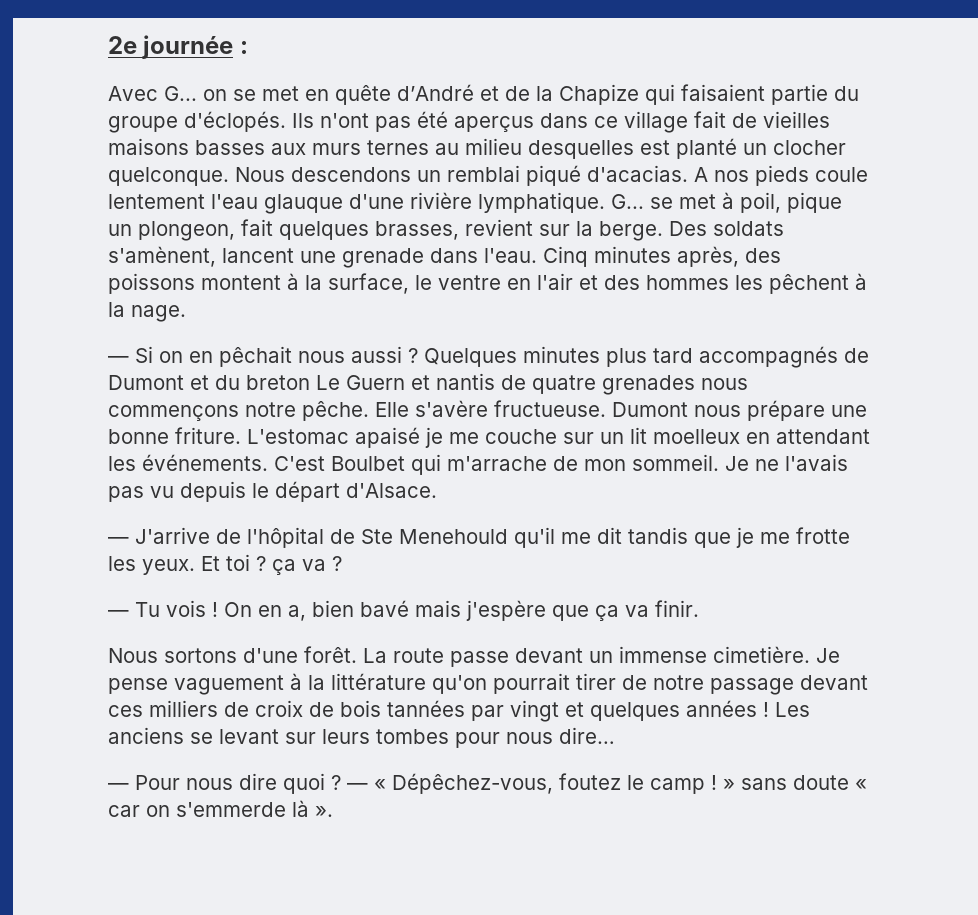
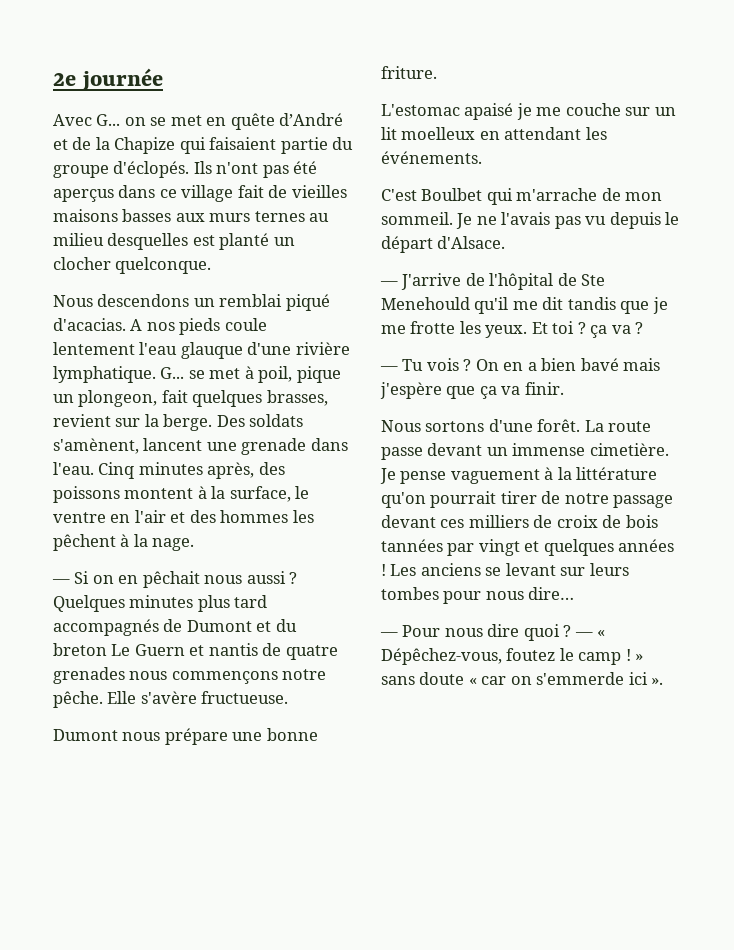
- 2e journée :
+ 2e journée
- Ils n'ont pas été aperçus dans ce village fait de vieilles maisons basses aux murs ternes au milieu desquelles est planté un clocher quelconque. Nous descendons un remblai piqué d'acacias.
+ Ils n'ont pas été aperçus dans ce village fait de vieilles maisons basses aux murs ternes au milieu desquelles est planté un clocher quelconque.
+ Nous descendons un remblai piqué d'acacias.
- Elle s'avère fructueuse. Dumont nous prépare une bonne friture. L'estomac apaisé je me couche sur un lit moelleux en attendant les événements. C'est Boulbet qui m'arrache de mon sommeil.
+ Elle s'avère fructueuse.
+ Dumont nous prépare une bonne friture.
+ L'estomac apaisé je me couche sur un lit moelleux en attendant les événements.
+ C'est Boulbet qui m'arrache de mon sommeil.
- — Tu vois !
+ — Tu vois ?
- On en a, bien bavé mais j'espère que ça va finir.
+ On en a bien bavé mais j'espère que ça va finir.
- — « Dépêchez-vous, foutez le camp ! » sans doute « car on s'emmerde là ».
+ — « Dépêchez-vous, foutez le camp ! » sans doute « car on s'emmerde ici ».

